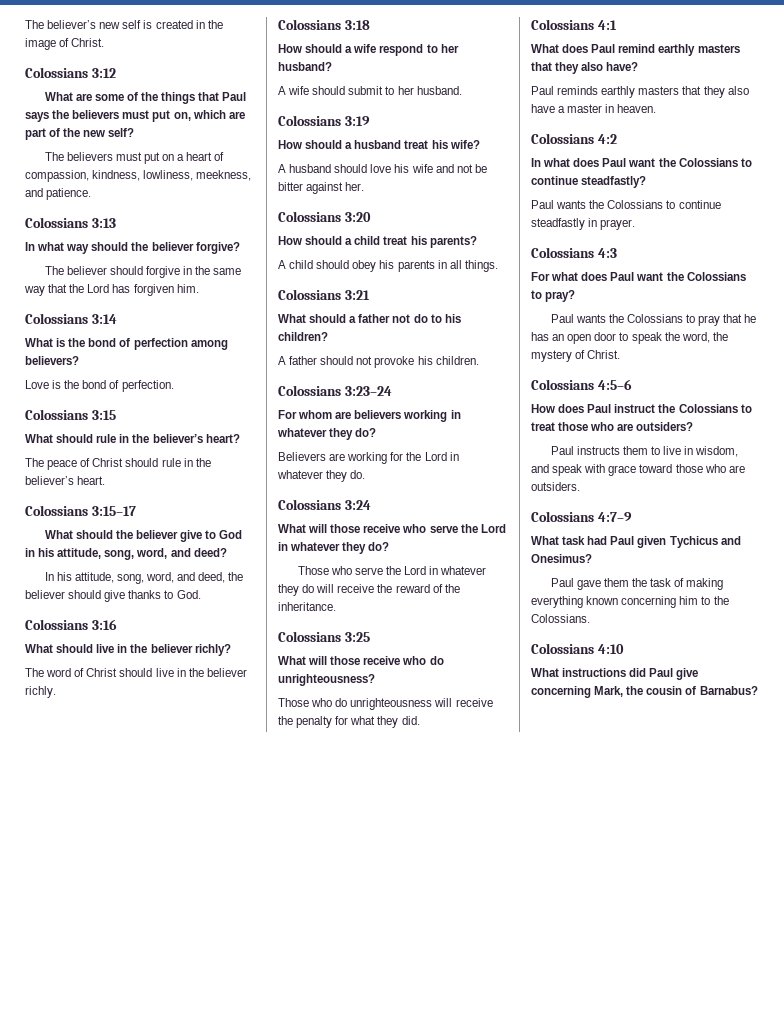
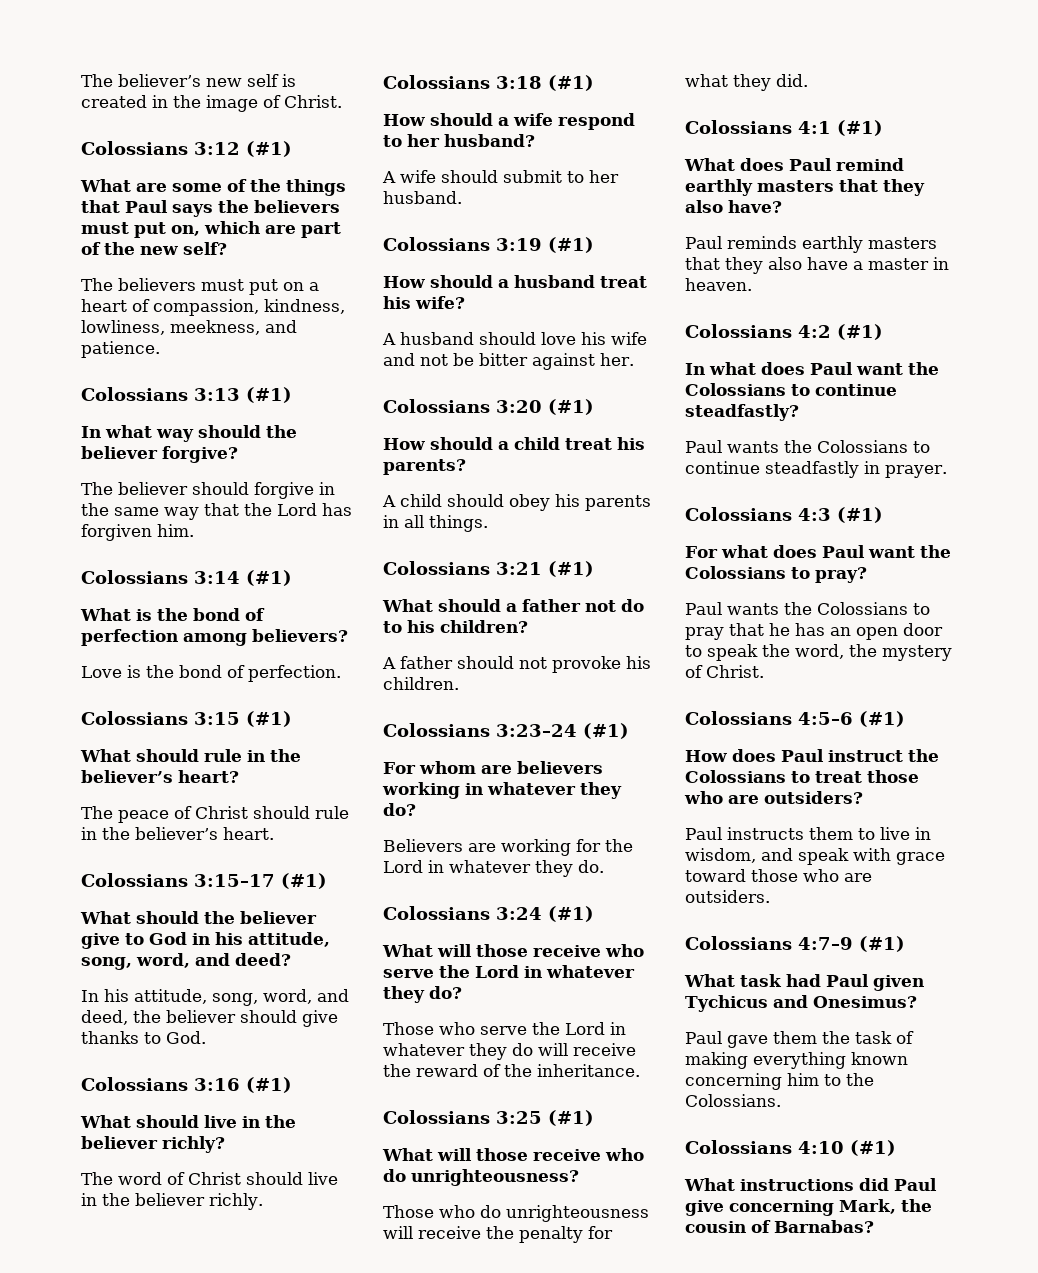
- Colossians 3:12
+ Colossians 3:12 (#1)
- Colossians 3:13
+ Colossians 3:13 (#1)
- Colossians 3:14
+ Colossians 3:14 (#1)
- Colossians 3:15
+ Colossians 3:15 (#1)
- Colossians 3:15–17
+ Colossians 3:15–17 (#1)
- Colossians 3:16
+ Colossians 3:16 (#1)
- Colossians 3:18
+ Colossians 3:18 (#1)
- Colossians 3:19
+ Colossians 3:19 (#1)
- Colossians 3:20
+ Colossians 3:20 (#1)
- Colossians 3:21
+ Colossians 3:21 (#1)
- Colossians 3:23–24
+ Colossians 3:23–24 (#1)
- Colossians 3:24
+ Colossians 3:24 (#1)
- Colossians 3:25
+ Colossians 3:25 (#1)
- Colossians 4:1
+ Colossians 4:1 (#1)
- Colossians 4:2
+ Colossians 4:2 (#1)
- Colossians 4:3
+ Colossians 4:3 (#1)
- Colossians 4:5–6
+ Colossians 4:5–6 (#1)
- Colossians 4:7–9
+ Colossians 4:7–9 (#1)
- Colossians 4:10
+ Colossians 4:10 (#1)
- What instructions did Paul give concerning Mark, the cousin of Barnabus?
+ What instructions did Paul give concerning Mark, the cousin of Barnabas?

